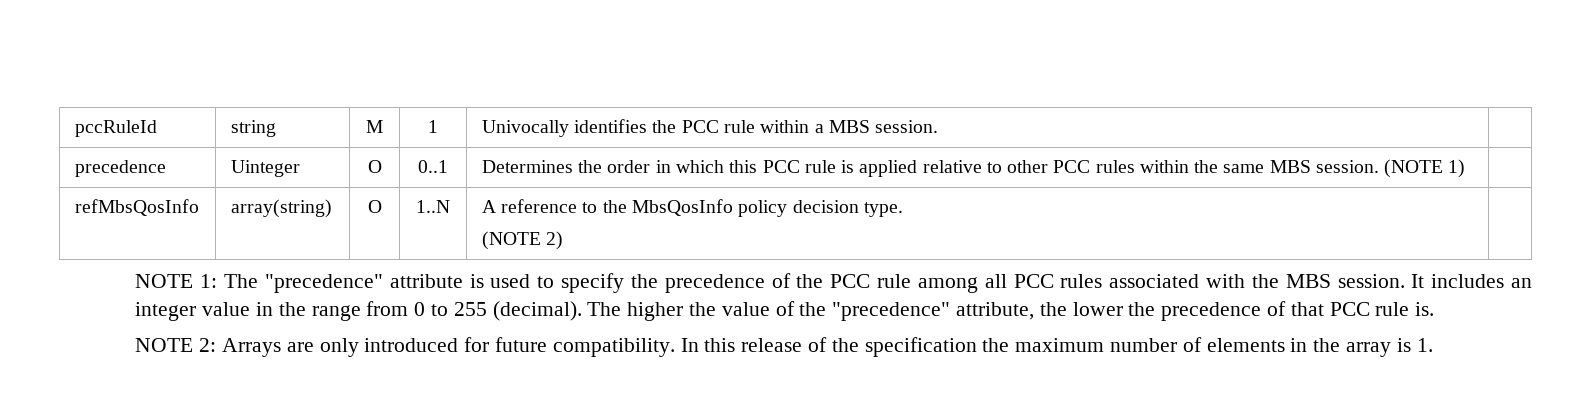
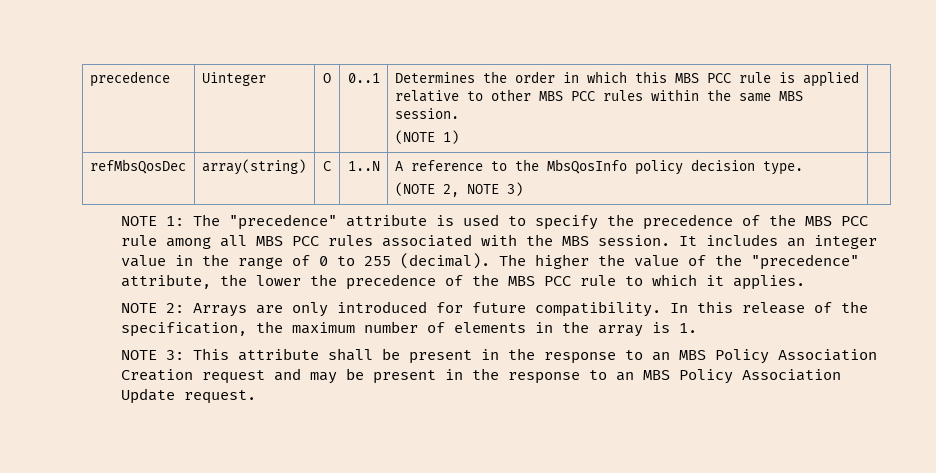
- pccRuleId | string | M | 1 | Univocally identifies the PCC rule within a MBS session. |
- precedence | Uinteger | O | 0..1 | Determines the order in which this PCC rule is applied relative to other PCC rules within the same MBS session. (NOTE 1) |
+ precedence | Uinteger | O | 0..1 | Determines the order in which this MBS PCC rule is applied relative to other MBS PCC rules within the same MBS session.
+ (NOTE 1) |
- refMbsQosInfo | array(string) | O | 1..N | A reference to the MbsQosInfo policy decision type.
- (NOTE 2) |
+ refMbsQosDec | array(string) | C | 1..N | A reference to the MbsQosInfo policy decision type.
+ (NOTE 2, NOTE 3) |
- NOTE 1: The "precedence" attribute is used to specify the precedence of the PCC rule among all PCC rules associated with the MBS session.
+ NOTE 1: The "precedence" attribute is used to specify the precedence of the MBS PCC rule among all MBS PCC rules associated with the MBS session.
- It includes an integer value in the range from 0 to 255 (decimal).
+ It includes an integer value in the range of 0 to 255 (decimal).
- The higher the value of the "precedence" attribute, the lower the precedence of that PCC rule is.
+ The higher the value of the "precedence" attribute, the lower the precedence of the MBS PCC rule to which it applies.
- In this release of the specification the maximum number of elements in the array is 1.
+ In this release of the specification, the maximum number of elements in the array is 1.
+ NOTE 3: This attribute shall be present in the response to an MBS Policy Association Creation request and may be present in the response to an MBS Policy Association Update request.

